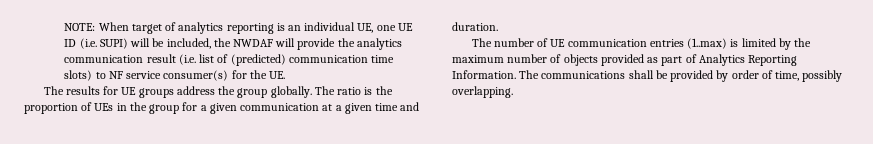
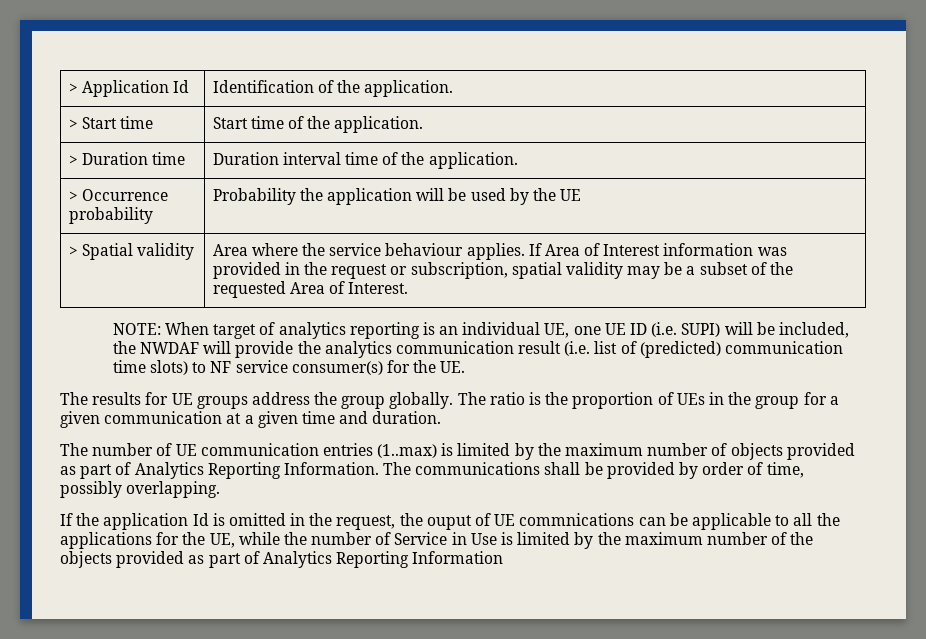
+ > Application Id | Identification of the application.
+ > Start time | Start time of the application.
+ > Duration time | Duration interval time of the application.
+ > Occurrence probability | Probability the application will be used by the UE
+ > Spatial validity | Area where the service behaviour applies. If Area of Interest information was provided in the request or subscription, spatial validity may be a subset of the requested Area of Interest.
+ If the application Id is omitted in the request, the ouput of UE commnications can be applicable to all the applications for the UE, while the number of Service in Use is limited by the maximum number of the objects provided as part of Analytics Reporting Information

